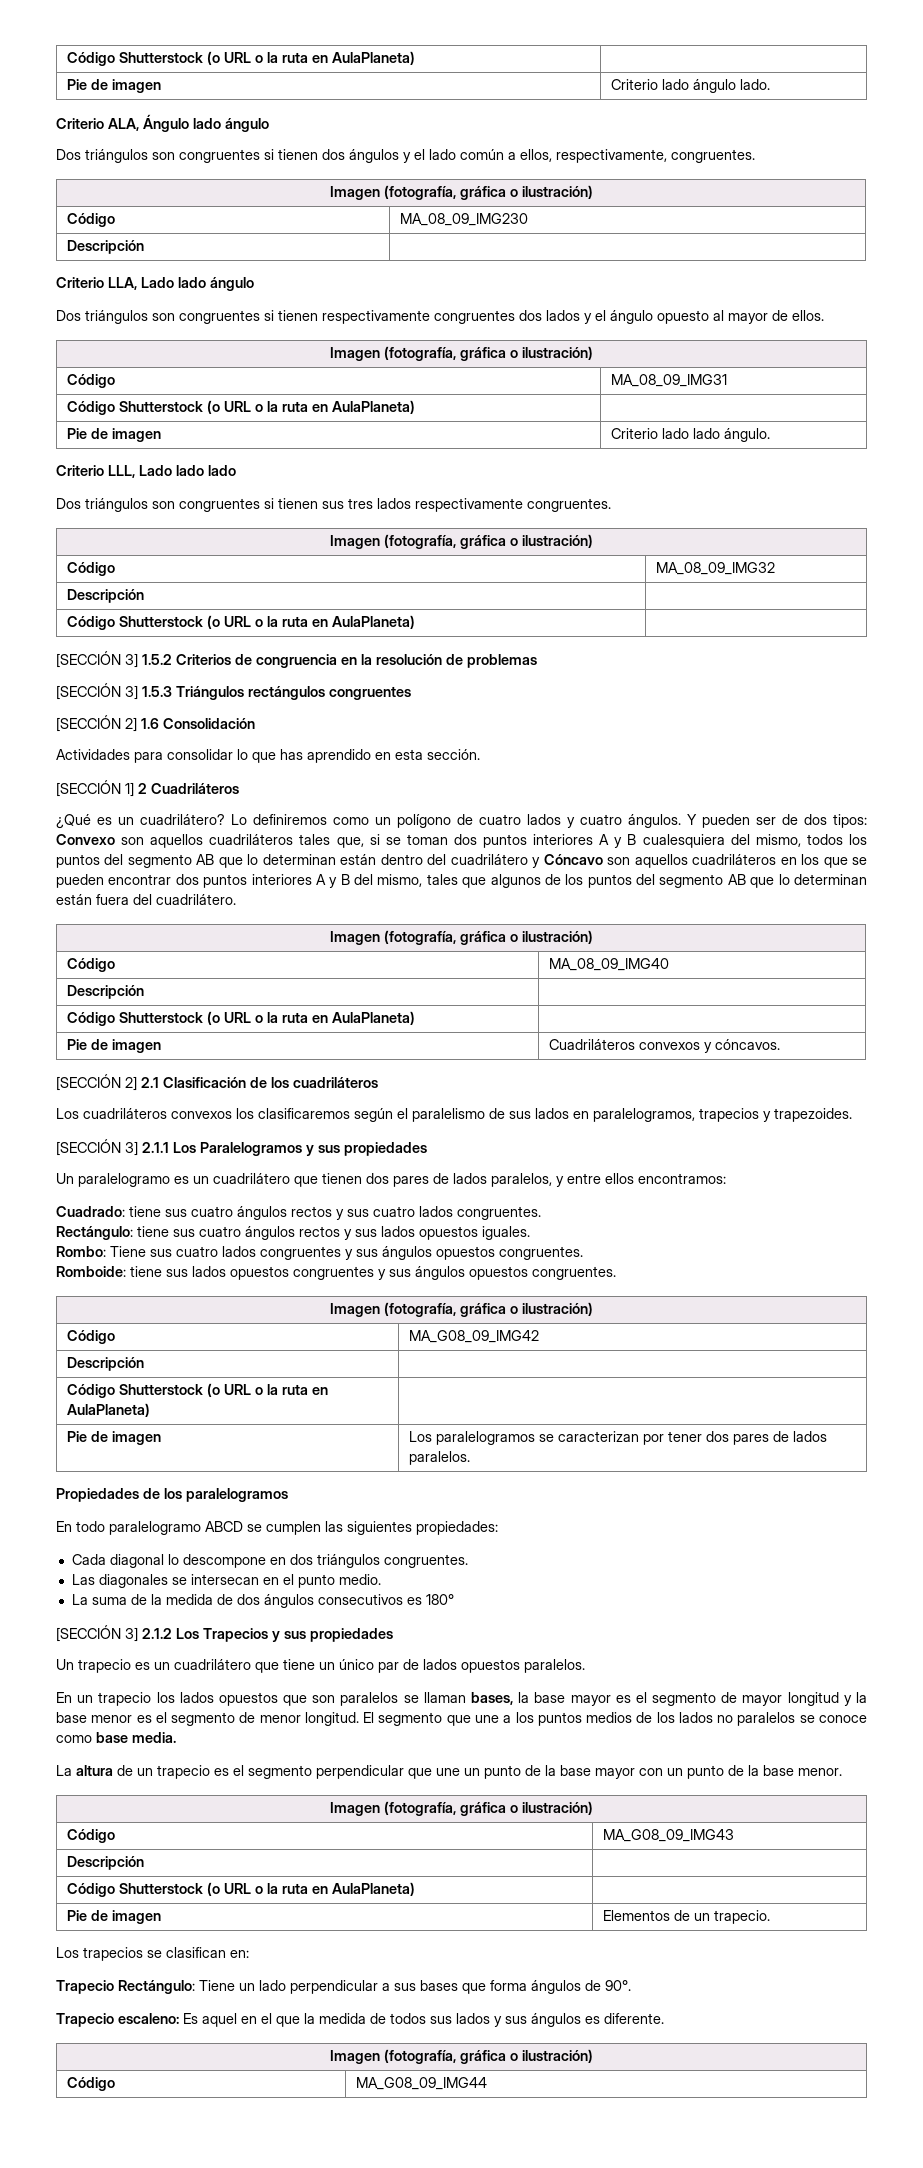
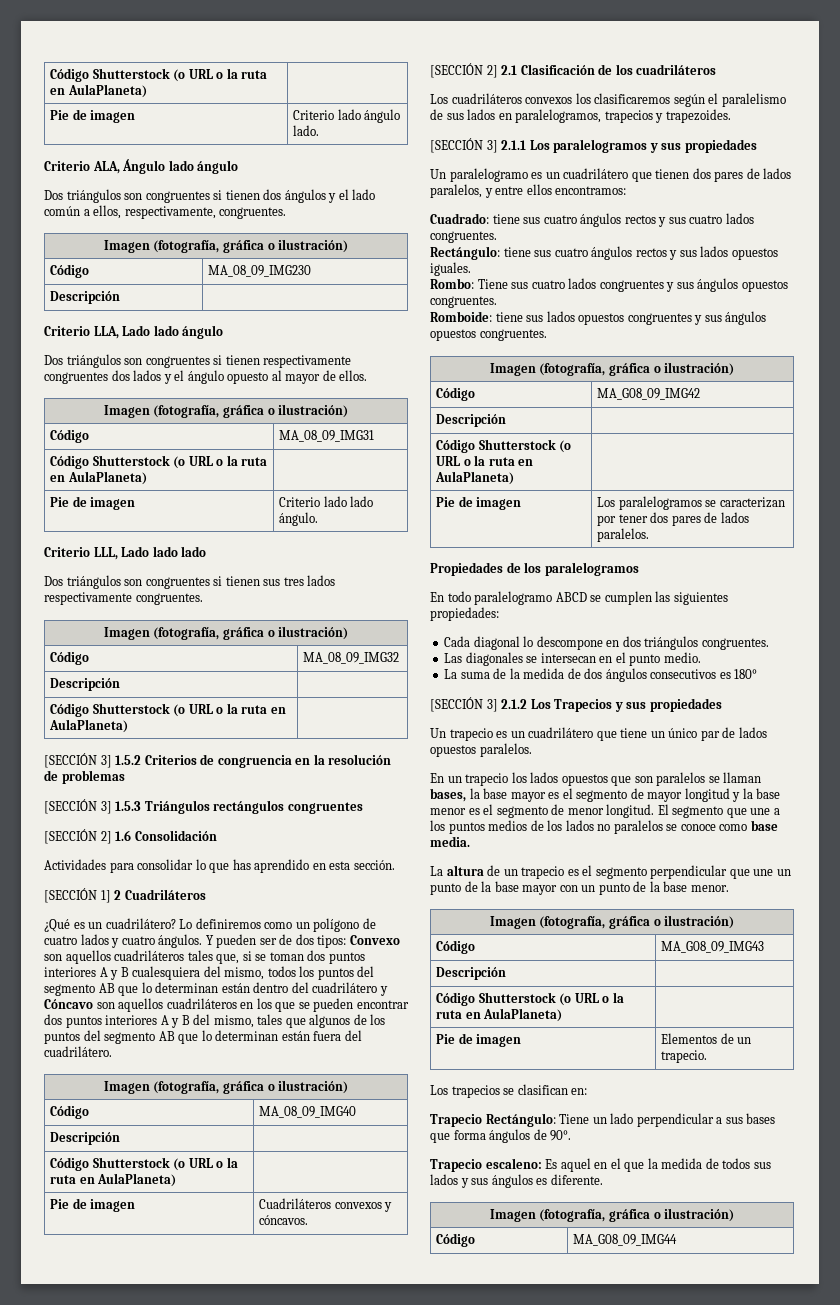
- [SECCIÓN 3] 2.1.1 Los Paralelogramos y sus propiedades
+ [SECCIÓN 3] 2.1.1 Los paralelogramos y sus propiedades

